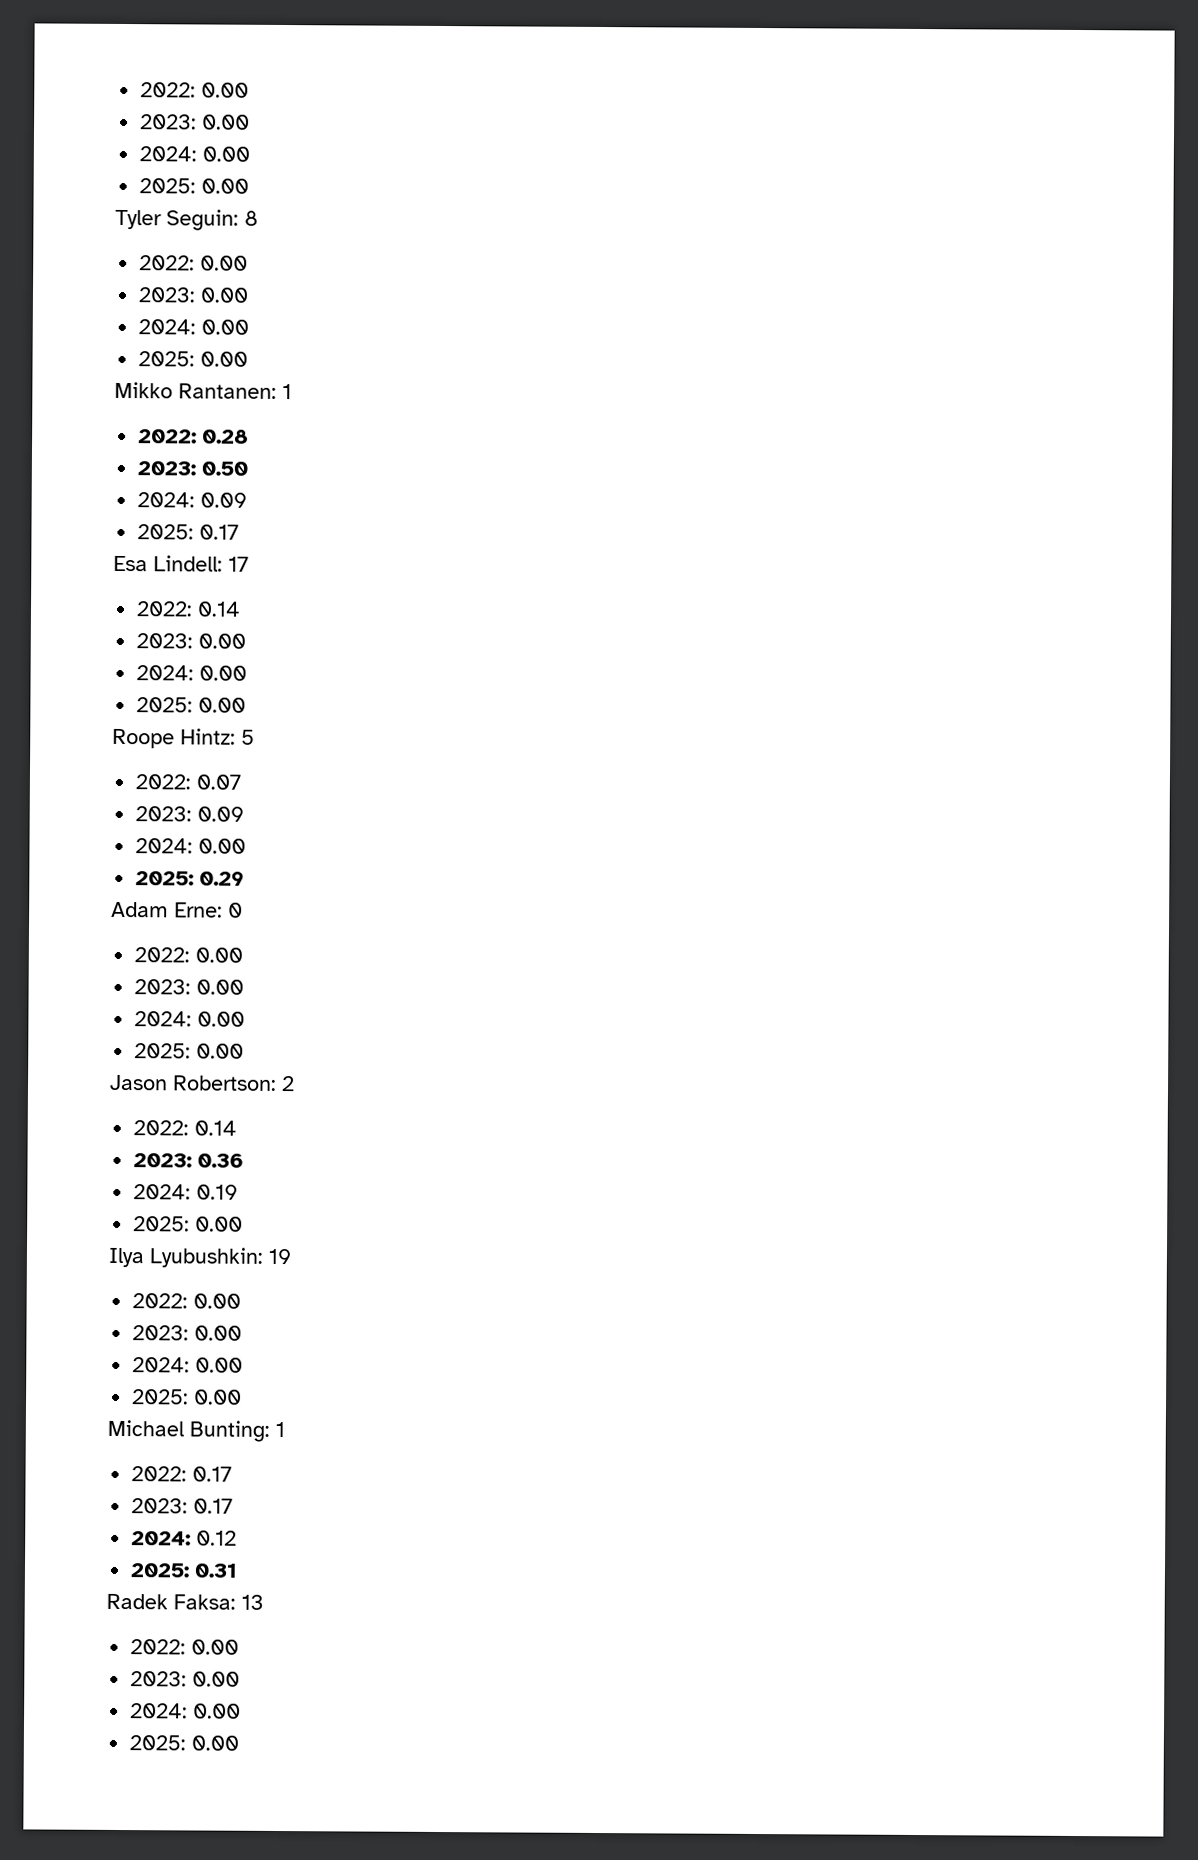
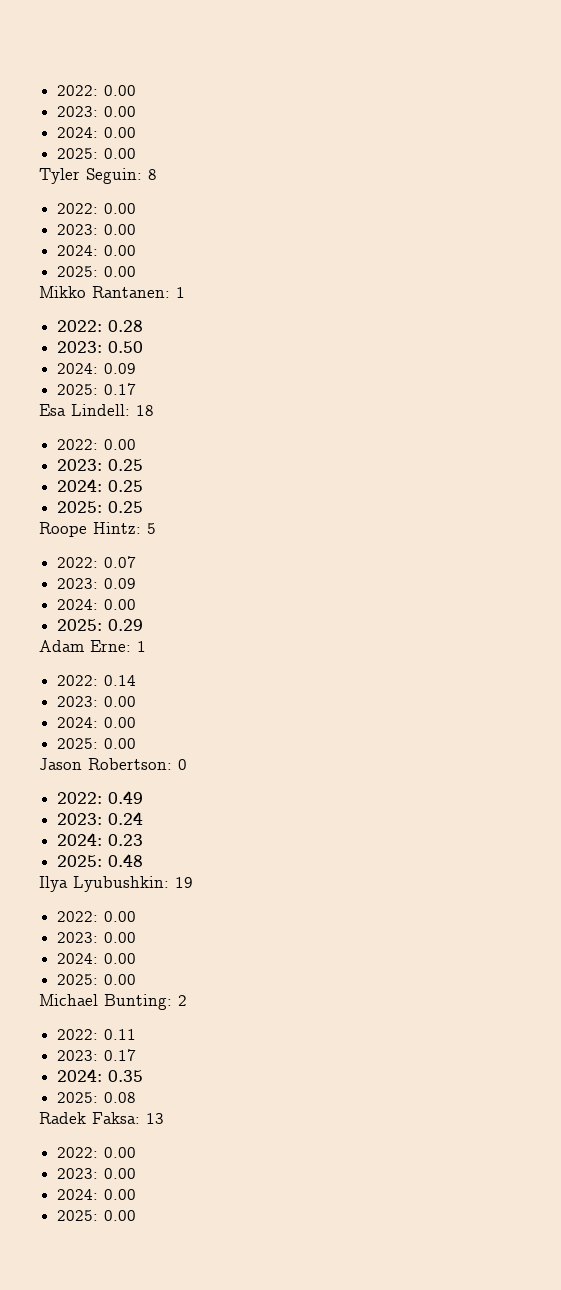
- Esa Lindell: 17
- 2022: 0.14
- 2023: 0.00
- 2024: 0.00
- 2025: 0.00
+ Esa Lindell: 18
+ 2022: 0.00
+ 2023: 0.25
+ 2024: 0.25
+ 2025: 0.25
- Adam Erne: 0
- 2022: 0.00
+ Adam Erne: 1
+ 2022: 0.14
- Jason Robertson: 2
- 2022: 0.14
- 2023: 0.36
- 2024: 0.19
- 2025: 0.00
+ Jason Robertson: 0
+ 2022: 0.49
+ 2023: 0.24
+ 2024: 0.23
+ 2025: 0.48
- Michael Bunting: 1
- 2022: 0.17
+ Michael Bunting: 2
+ 2022: 0.11
- 2024: 0.12
- 2025: 0.31
+ 2024: 0.35
+ 2025: 0.08

